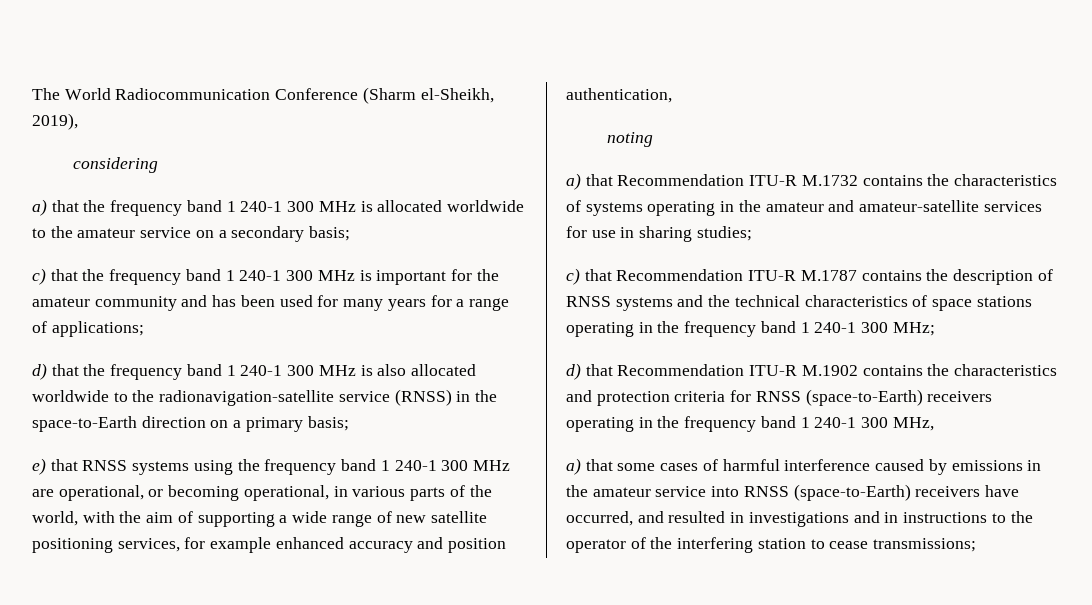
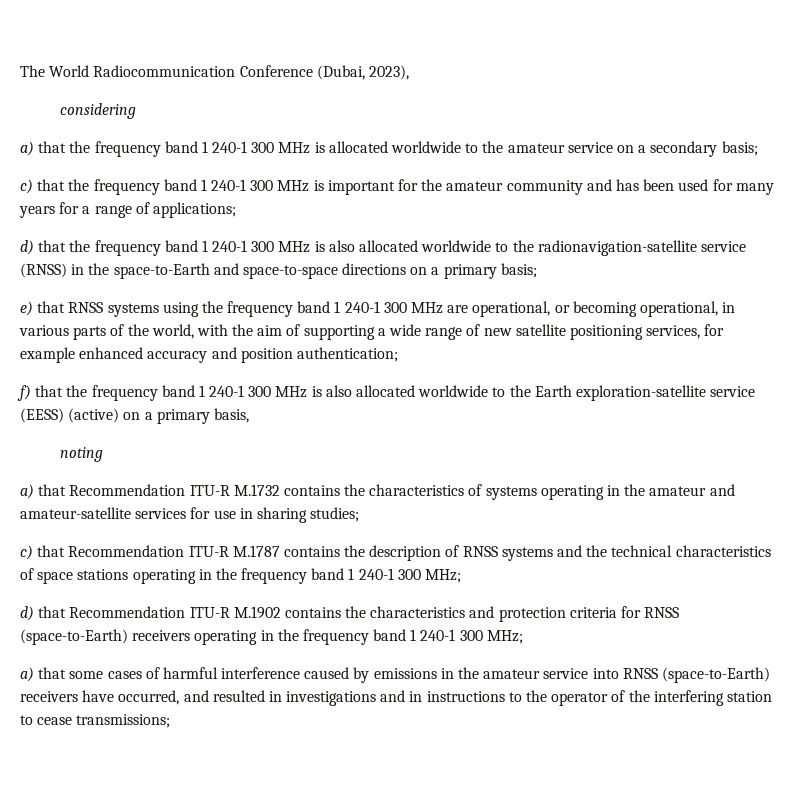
- The World Radiocommunication Conference (Sharm el-Sheikh, 2019),
+ The World Radiocommunication Conference (Dubai, 2023),
- d) that the frequency band 1 240-1 300 MHz is also allocated worldwide to the radionavigation-satellite service (RNSS) in the space-to-Earth direction on a primary basis;
+ d) that the frequency band 1 240-1 300 MHz is also allocated worldwide to the radionavigation-satellite service (RNSS) in the space-to-Earth and space-to-space directions on a primary basis;
- e) that RNSS systems using the frequency band 1 240-1 300 MHz are operational, or becoming operational, in various parts of the world, with the aim of supporting a wide range of new satellite positioning services, for example enhanced accuracy and position authentication,
+ e) that RNSS systems using the frequency band 1 240-1 300 MHz are operational, or becoming operational, in various parts of the world, with the aim of supporting a wide range of new satellite positioning services, for example enhanced accuracy and position authentication;
+ f) that the frequency band 1 240-1 300 MHz is also allocated worldwide to the Earth exploration-satellite service (EESS) (active) on a primary basis,
- d) that Recommendation ITU-R M.1902 contains the characteristics and protection criteria for RNSS (space-to-Earth) receivers operating in the frequency band 1 240-1 300 MHz,
+ d) that Recommendation ITU-R M.1902 contains the characteristics and protection criteria for RNSS (space-to-Earth) receivers operating in the frequency band 1 240-1 300 MHz;

